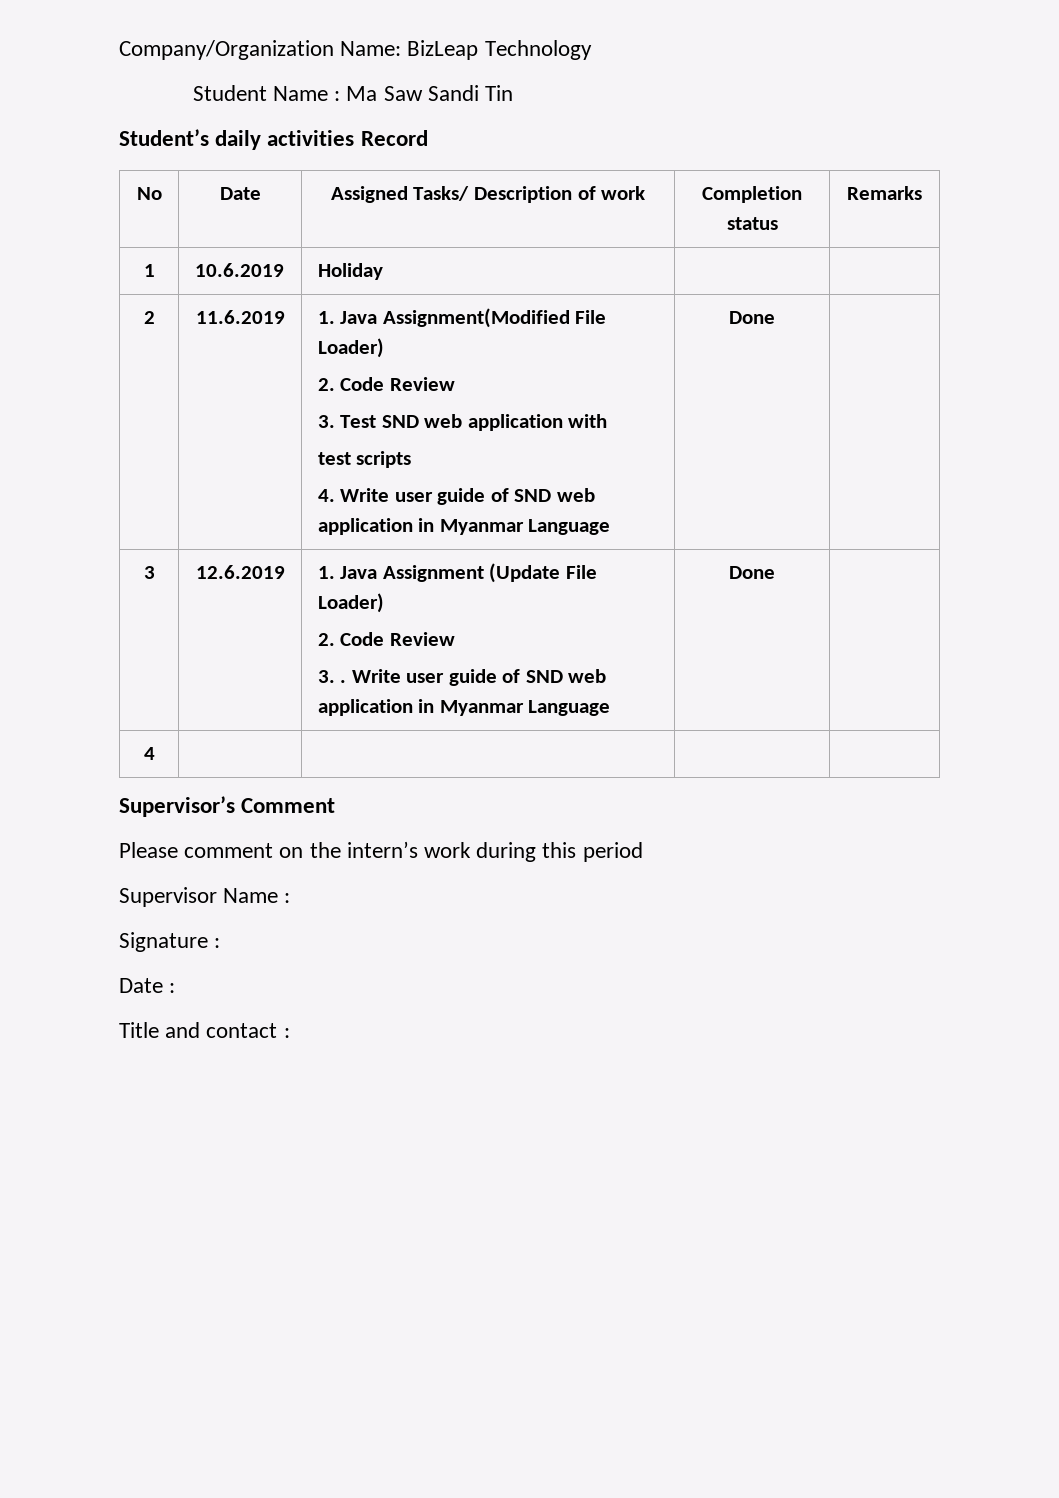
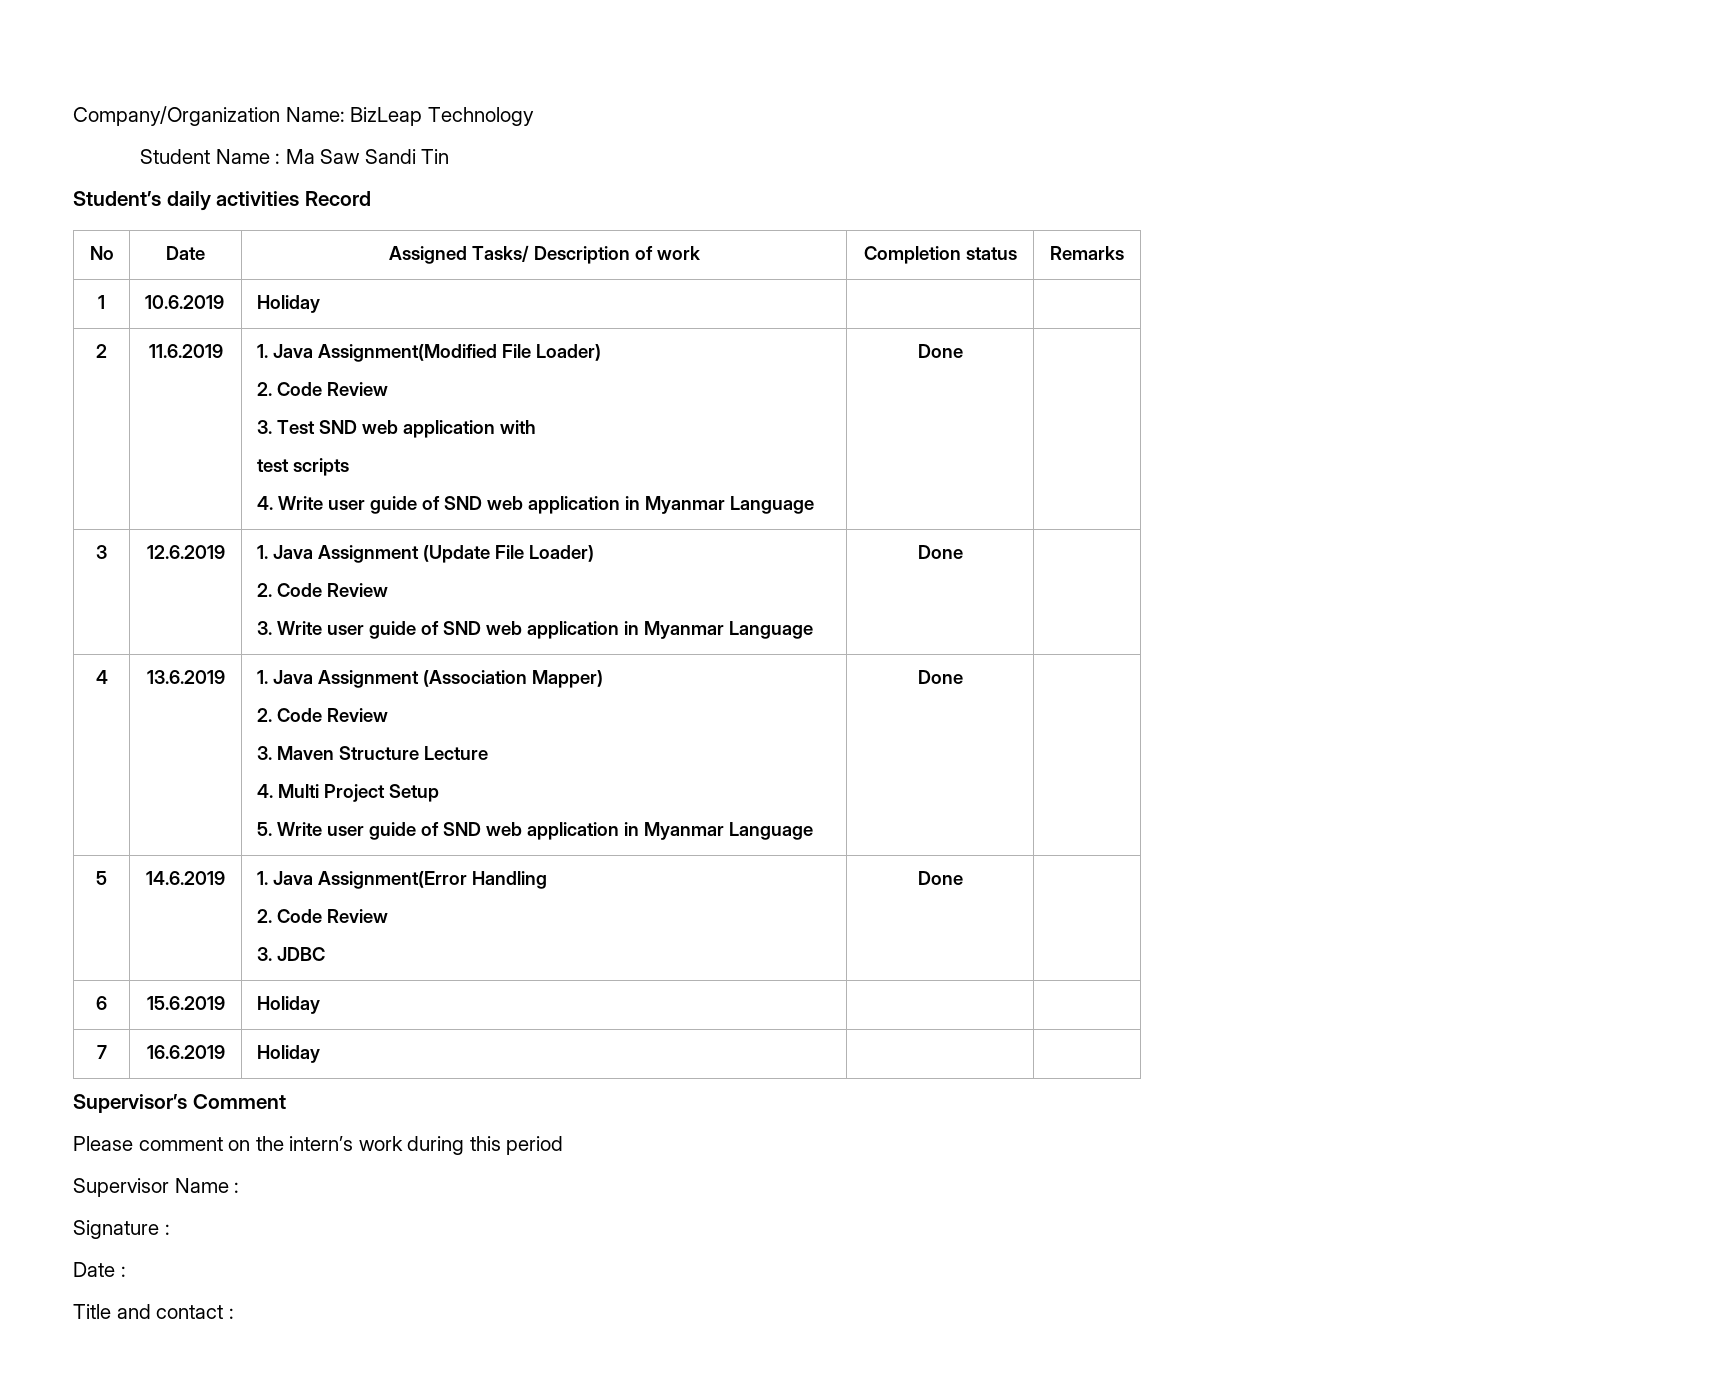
  3 | 12.6.2019 | 1. Java Assignment (Update File Loader)
  2. Code Review
- 3. . Write user guide of SND web application in Myanmar Language | Done |
+ 3. Write user guide of SND web application in Myanmar Language | Done |
- 4 | | | |
+ 4 | 13.6.2019 | 1. Java Assignment (Association Mapper)
+ 2. Code Review
+ 3. Maven Structure Lecture
+ 4. Multi Project Setup
+ 5. Write user guide of SND web application in Myanmar Language | Done |
+ 5 | 14.6.2019 | 1. Java Assignment(Error Handling
+ 2. Code Review
+ 3. JDBC | Done |
+ 6 | 15.6.2019 | Holiday | |
+ 7 | 16.6.2019 | Holiday | |

